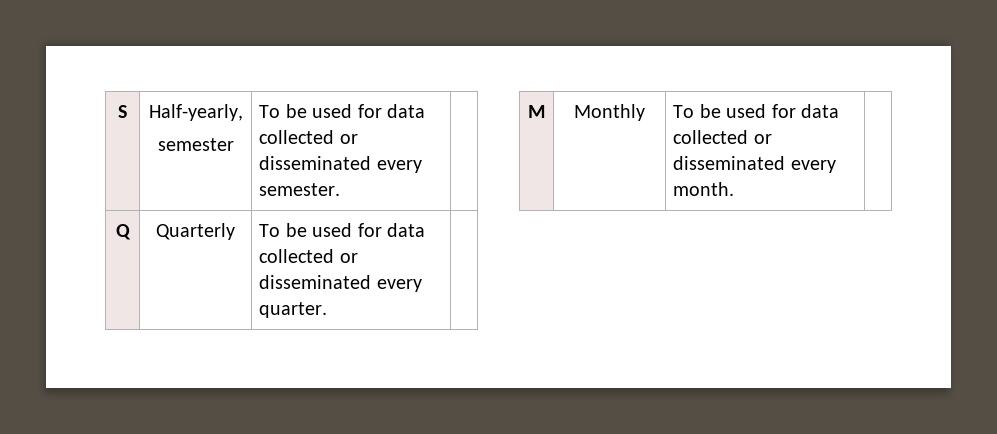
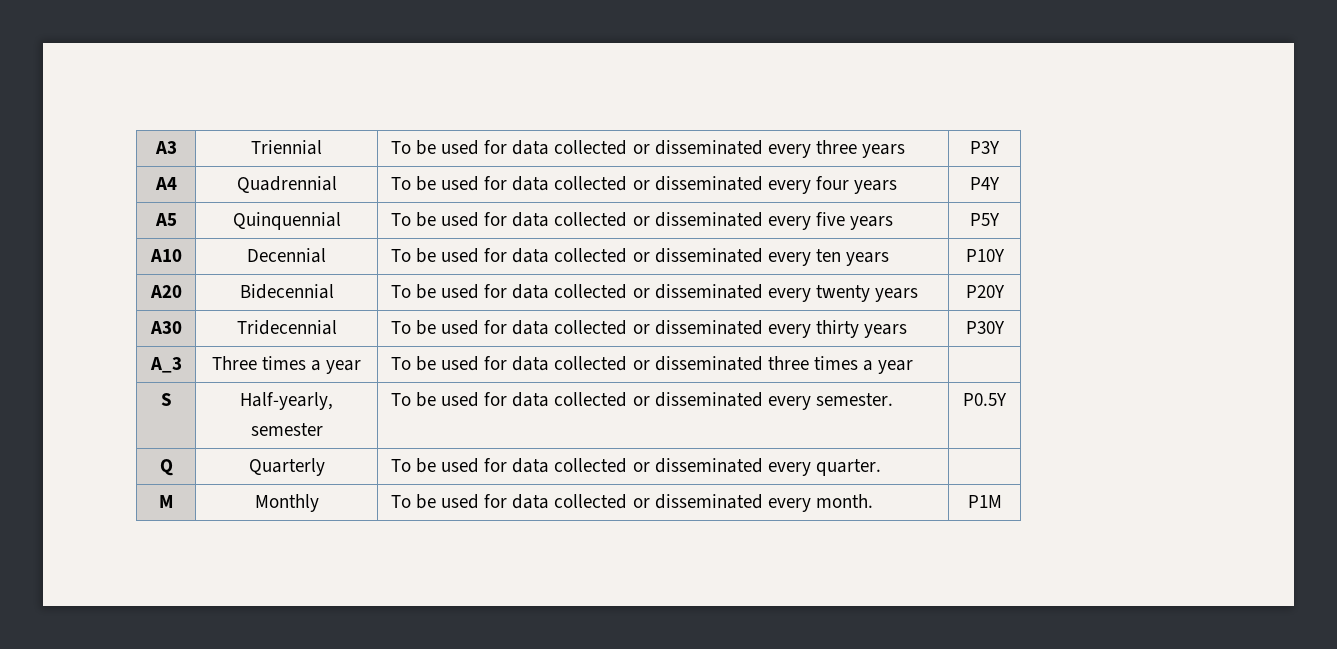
+ A3 | Triennial | To be used for data collected or disseminated every three years | P3Y
+ A4 | Quadrennial | To be used for data collected or disseminated every four years | P4Y
+ A5 | Quinquennial | To be used for data collected or disseminated every five years | P5Y
+ A10 | Decennial | To be used for data collected or disseminated every ten years | P10Y
+ A20 | Bidecennial | To be used for data collected or disseminated every twenty years | P20Y
+ A30 | Tridecennial | To be used for data collected or disseminated every thirty years | P30Y
+ A_3 | Three times a year | To be used for data collected or disseminated three times a year |
  S | Half-yearly,
- semester | To be used for data collected or disseminated every semester. |
+ semester | To be used for data collected or disseminated every semester. | P0.5Y
- M | Monthly | To be used for data collected or disseminated every month. |
+ M | Monthly | To be used for data collected or disseminated every month. | P1M

